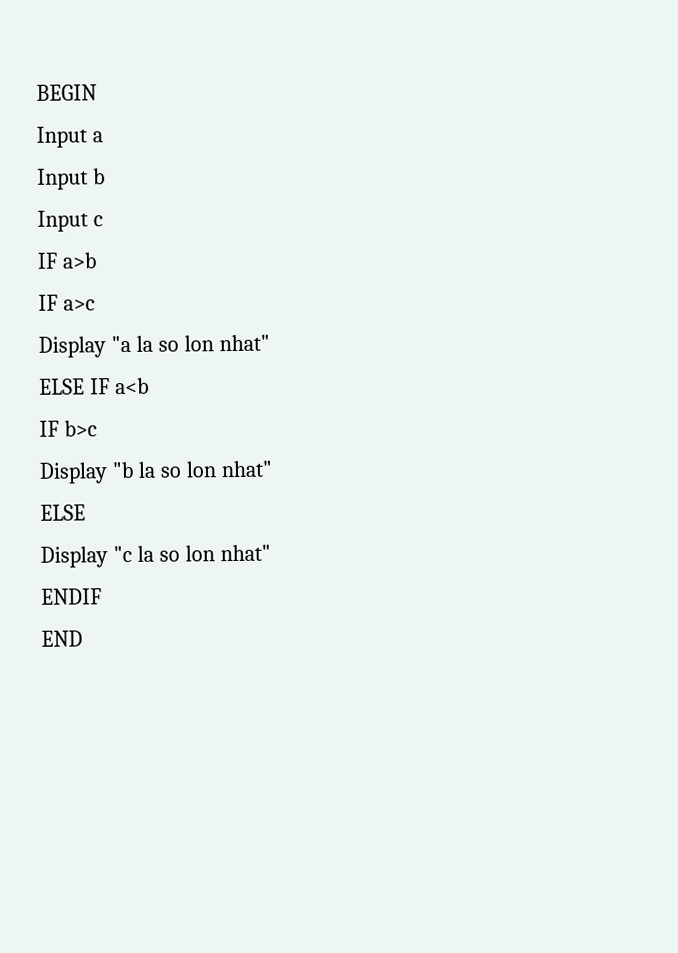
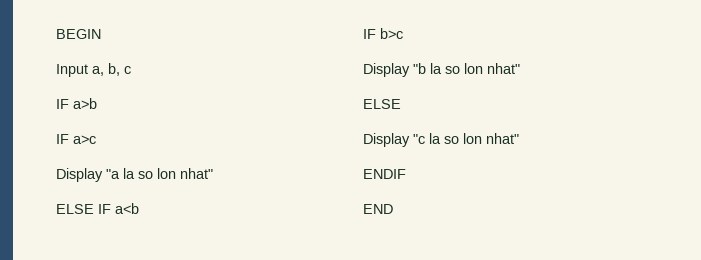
- Input a
- Input b
- Input c
+ Input a, b, c

